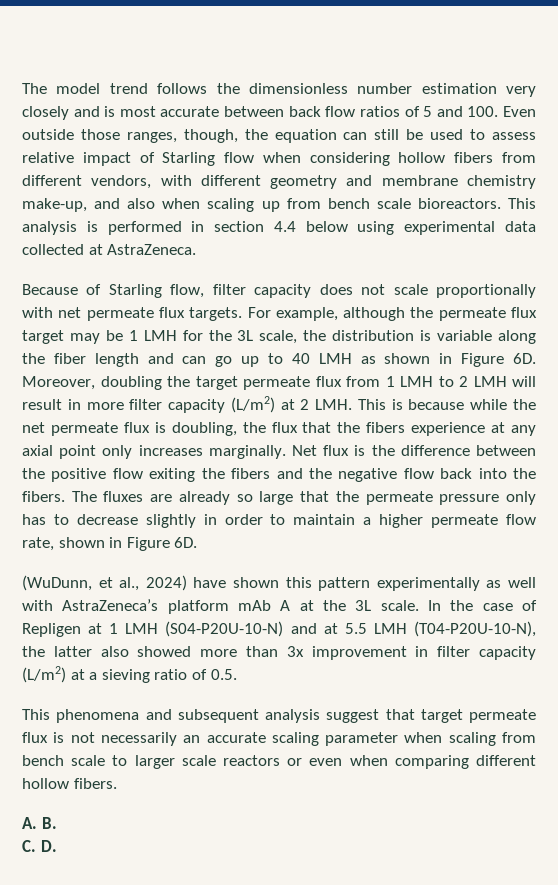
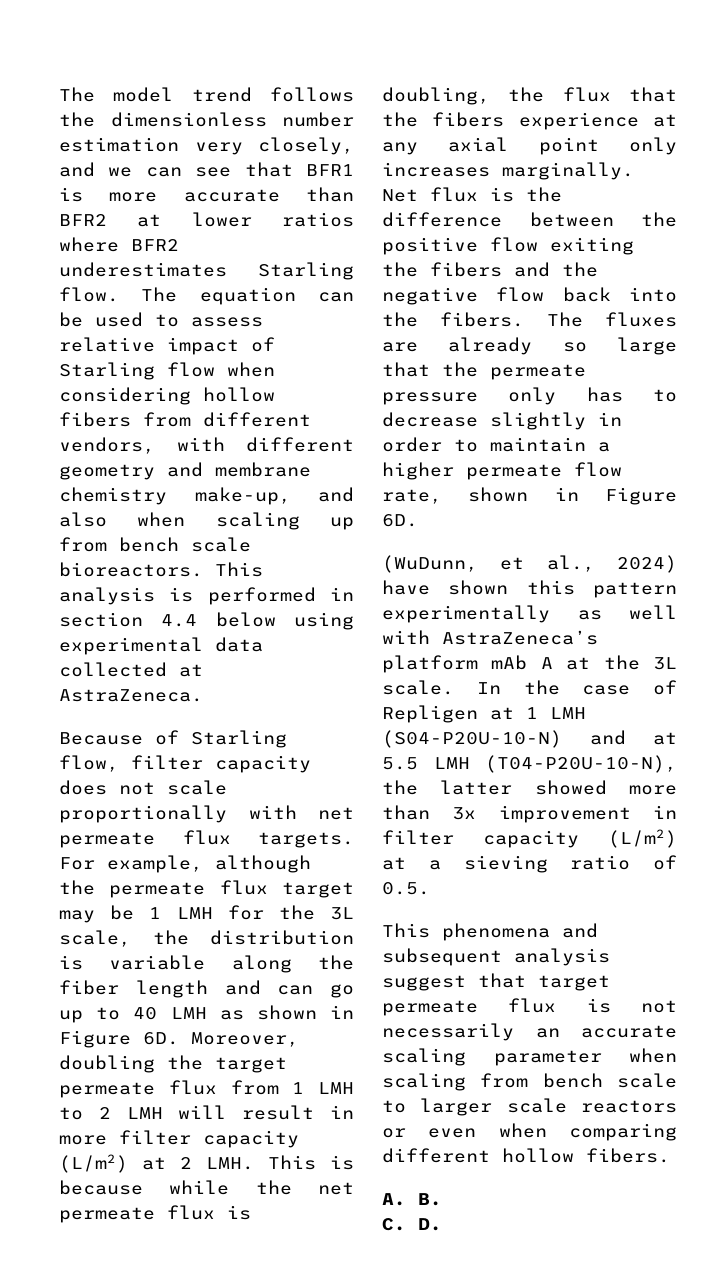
- The model trend follows the dimensionless number estimation very closely and is most accurate between back flow ratios of 5 and 100. Even outside those ranges, though, the equation can still be used to assess relative impact of Starling flow when considering hollow fibers from different vendors, with different geometry and membrane chemistry make-up, and also when scaling up from bench scale bioreactors.
+ The model trend follows the dimensionless number estimation very closely, and we can see that BFR1 is more accurate than BFR2 at lower ratios where BFR2 underestimates Starling flow. The equation can be used to assess relative impact of Starling flow when considering hollow fibers from different vendors, with different geometry and membrane chemistry make-up, and also when scaling up from bench scale bioreactors.
- In the case of Repligen at 1 LMH (S04-P20U-10-N) and at 5.5 LMH (T04-P20U-10-N), the latter also showed more than 3x improvement in filter capacity (L/m2) at a sieving ratio of 0.5.
+ In the case of Repligen at 1 LMH (S04-P20U-10-N) and at 5.5 LMH (T04-P20U-10-N), the latter showed more than 3x improvement in filter capacity (L/m2) at a sieving ratio of 0.5.

